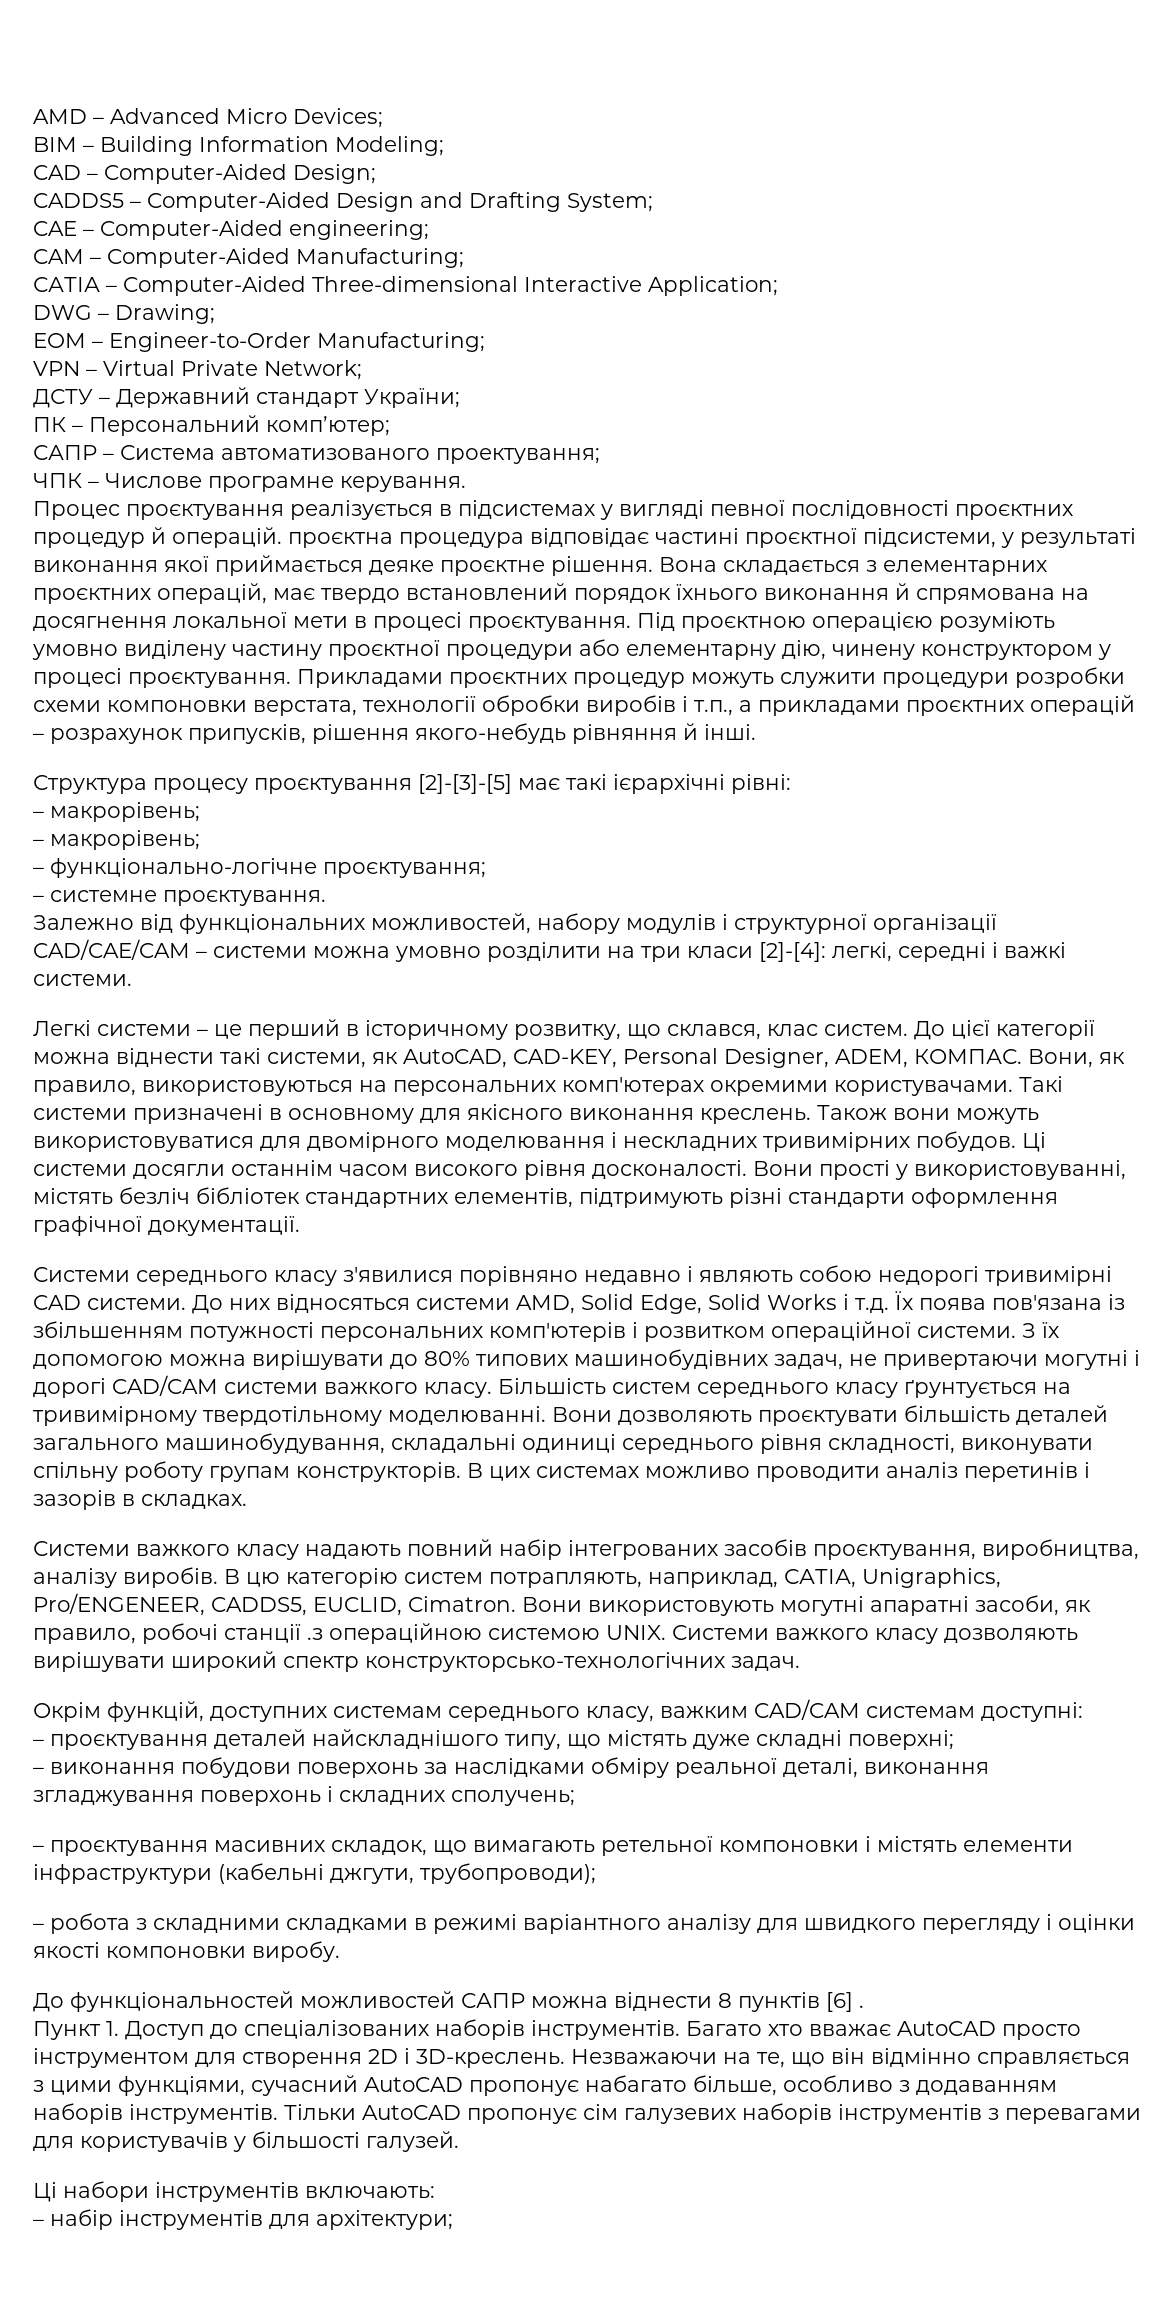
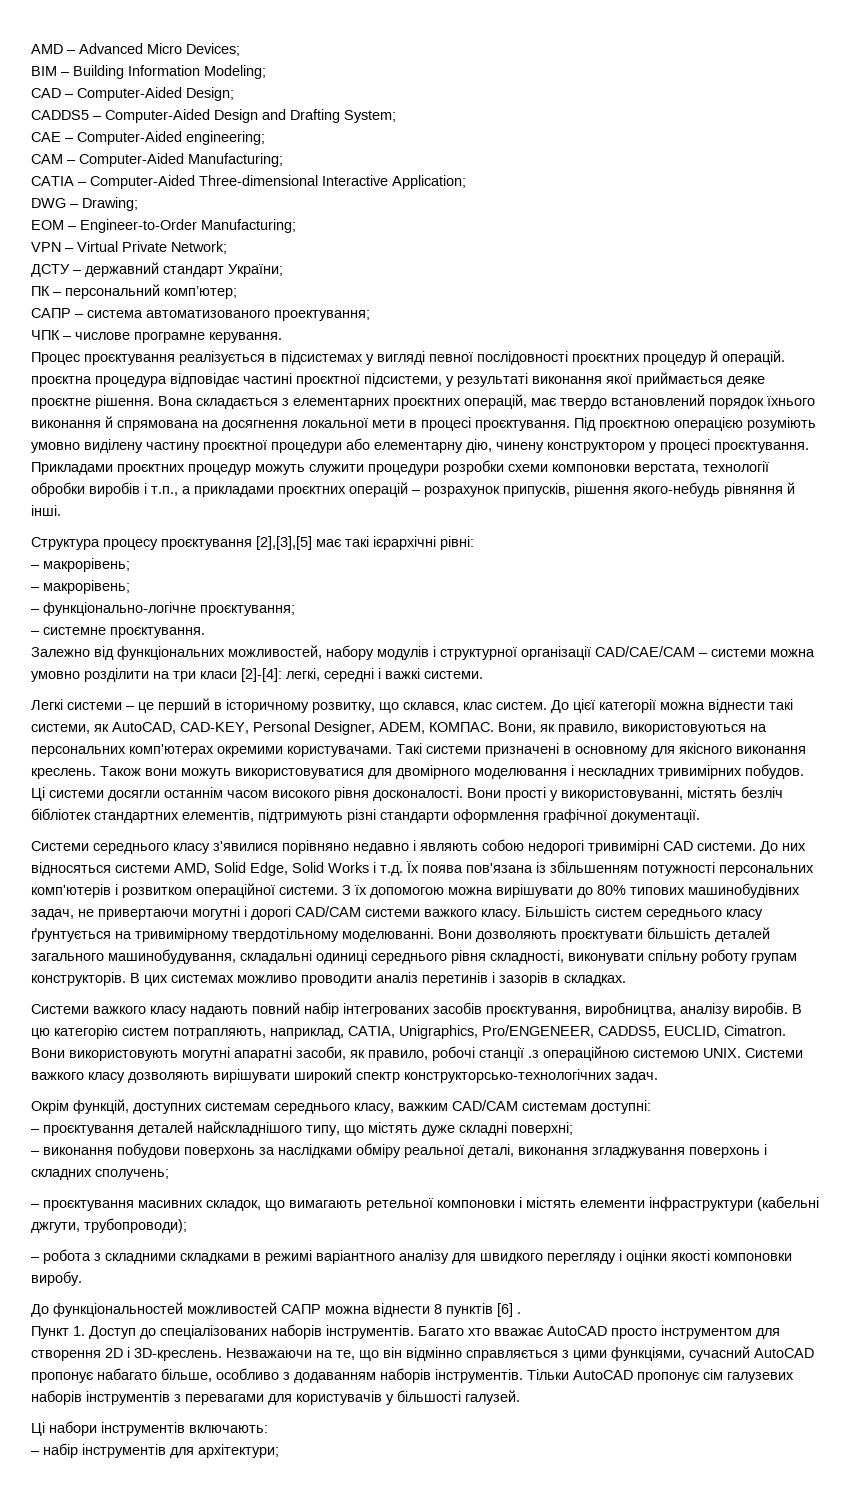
- ДСТУ – Державний стандарт України;
+ ДСТУ – державний стандарт України;
- ПК – Персональний комп’ютер;
+ ПК – персональний комп’ютер;
- САПР – Система автоматизованого проектування;
+ САПР – система автоматизованого проектування;
- ЧПК – Числове програмне керування.
+ ЧПК – числове програмне керування.
- Структура процесу проєктування [2]-[3]-[5] має такі ієрархічні рівні:
+ Структура процесу проєктування [2],[3],[5] має такі ієрархічні рівні:

